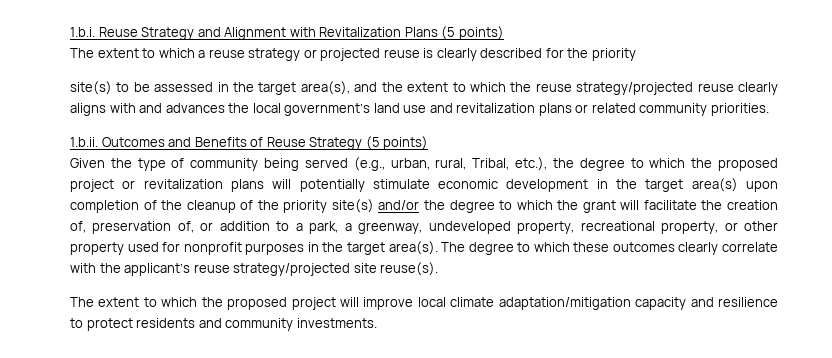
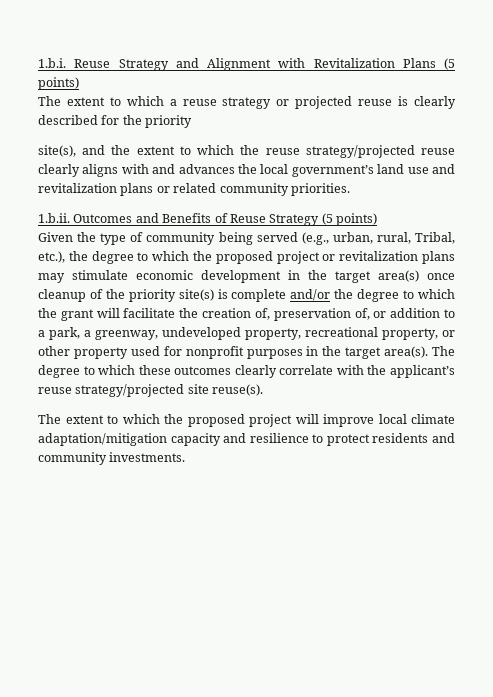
- site(s) to be assessed in the target area(s), and the extent to which the reuse strategy/projected reuse clearly aligns with and advances the local government’s land use and revitalization plans or related community priorities.
+ site(s), and the extent to which the reuse strategy/projected reuse clearly aligns with and advances the local government’s land use and revitalization plans or related community priorities.
- Given the type of community being served (e.g., urban, rural, Tribal, etc.), the degree to which the proposed project or revitalization plans will potentially stimulate economic development in the target area(s) upon completion of the cleanup of the priority site(s) and/or the degree to which the grant will facilitate the creation of, preservation of, or addition to a park, a greenway, undeveloped property, recreational property, or other property used for nonprofit purposes in the target area(s).
+ Given the type of community being served (e.g., urban, rural, Tribal, etc.), the degree to which the proposed project or revitalization plans may stimulate economic development in the target area(s) once cleanup of the priority site(s) is complete and/or the degree to which the grant will facilitate the creation of, preservation of, or addition to a park, a greenway, undeveloped property, recreational property, or other property used for nonprofit purposes in the target area(s).

